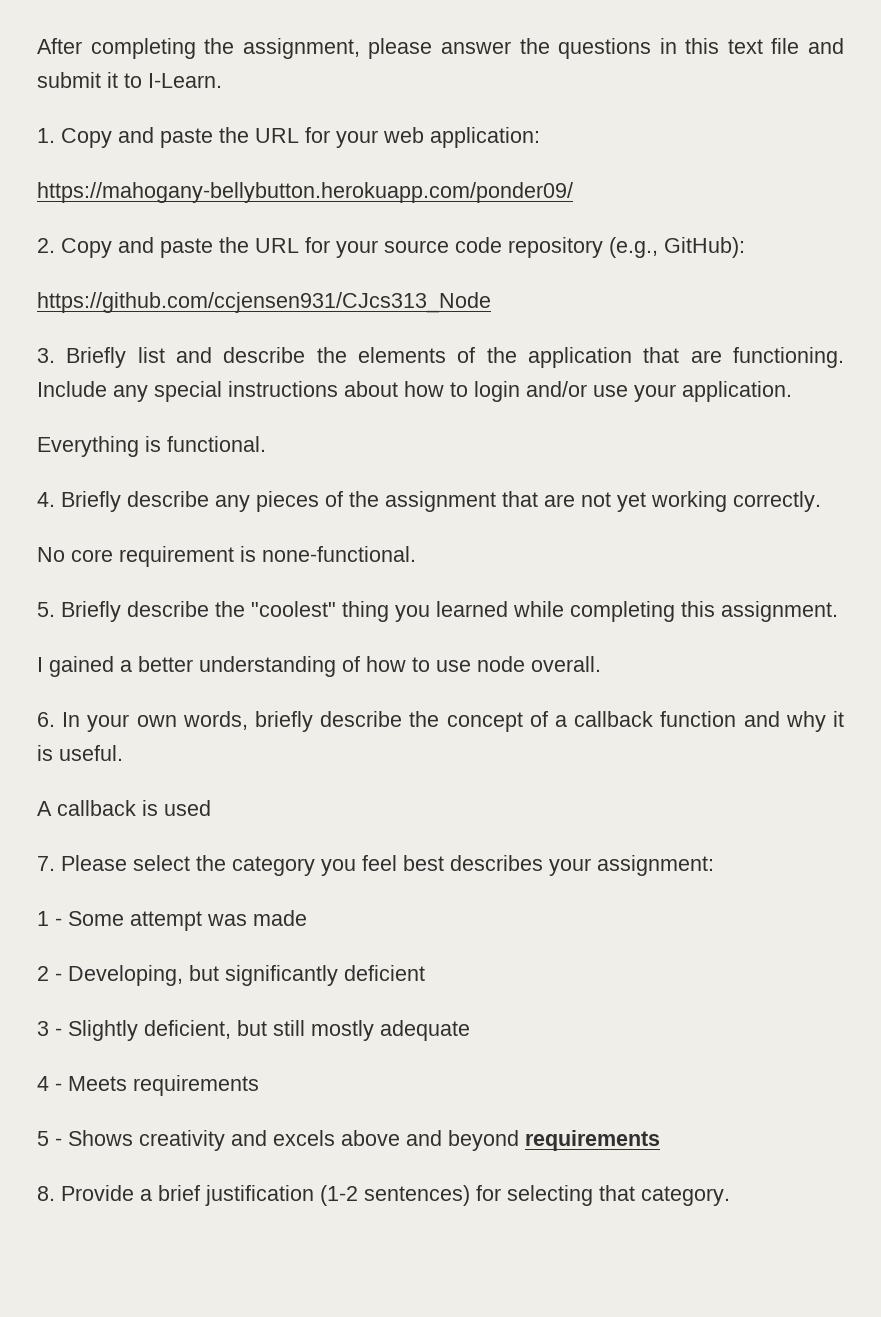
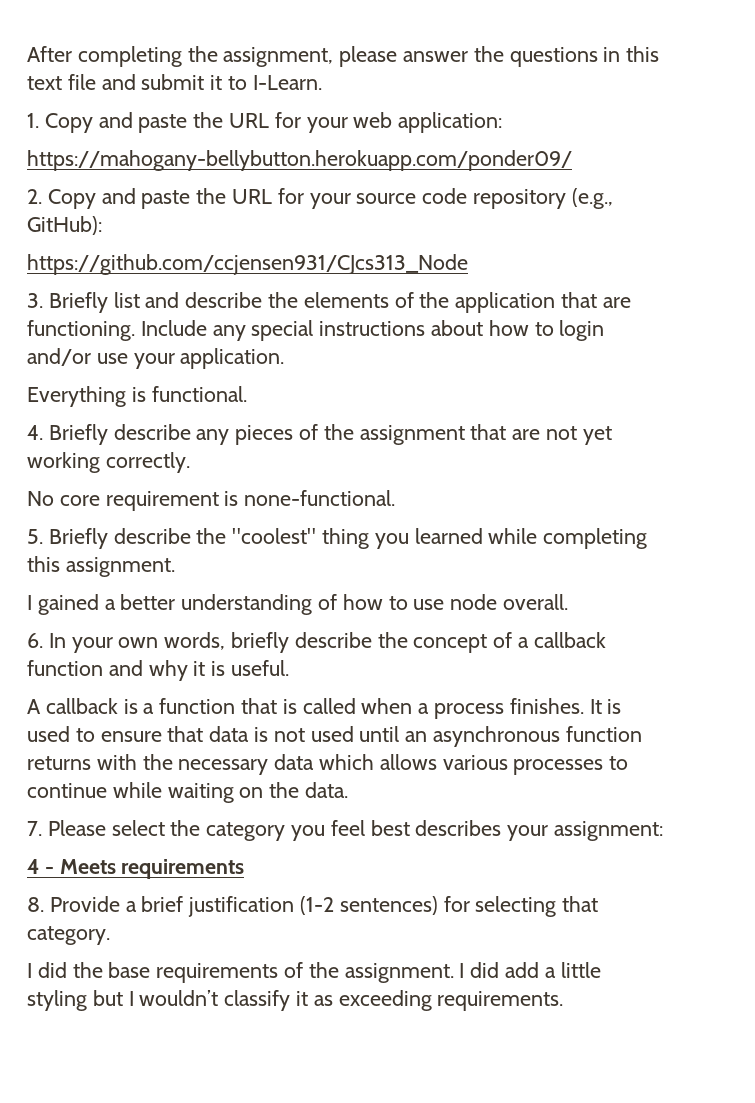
- A callback is used
+ A callback is a function that is called when a process finishes. It is used to ensure that data is not used until an asynchronous function returns with the necessary data which allows various processes to continue while waiting on the data.
- 1 - Some attempt was made
- 2 - Developing, but significantly deficient
- 3 - Slightly deficient, but still mostly adequate
  4 - Meets requirements
- 5 - Shows creativity and excels above and beyond requirements
+ I did the base requirements of the assignment. I did add a little styling but I wouldn’t classify it as exceeding requirements.

